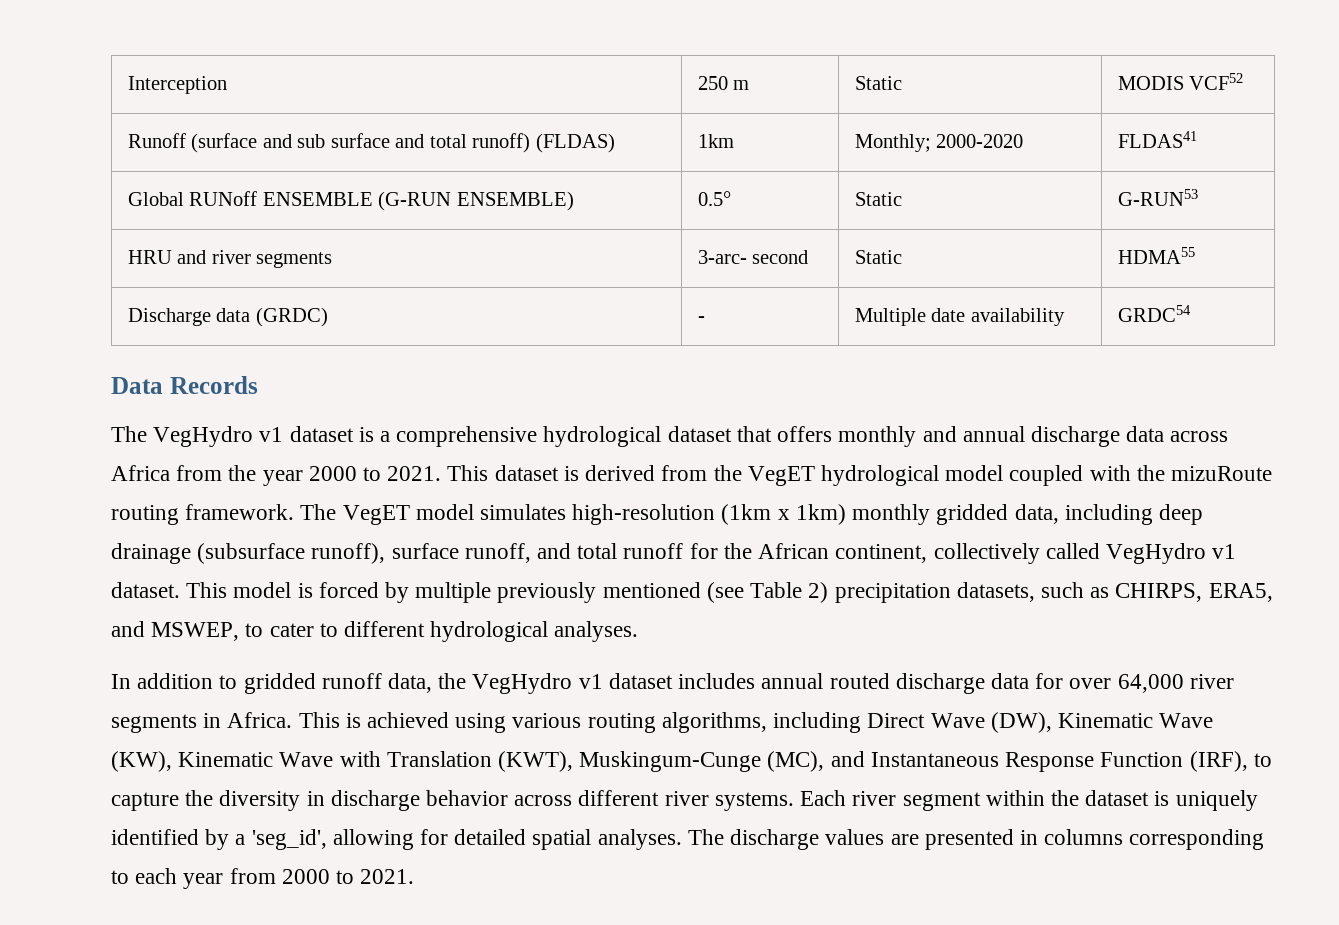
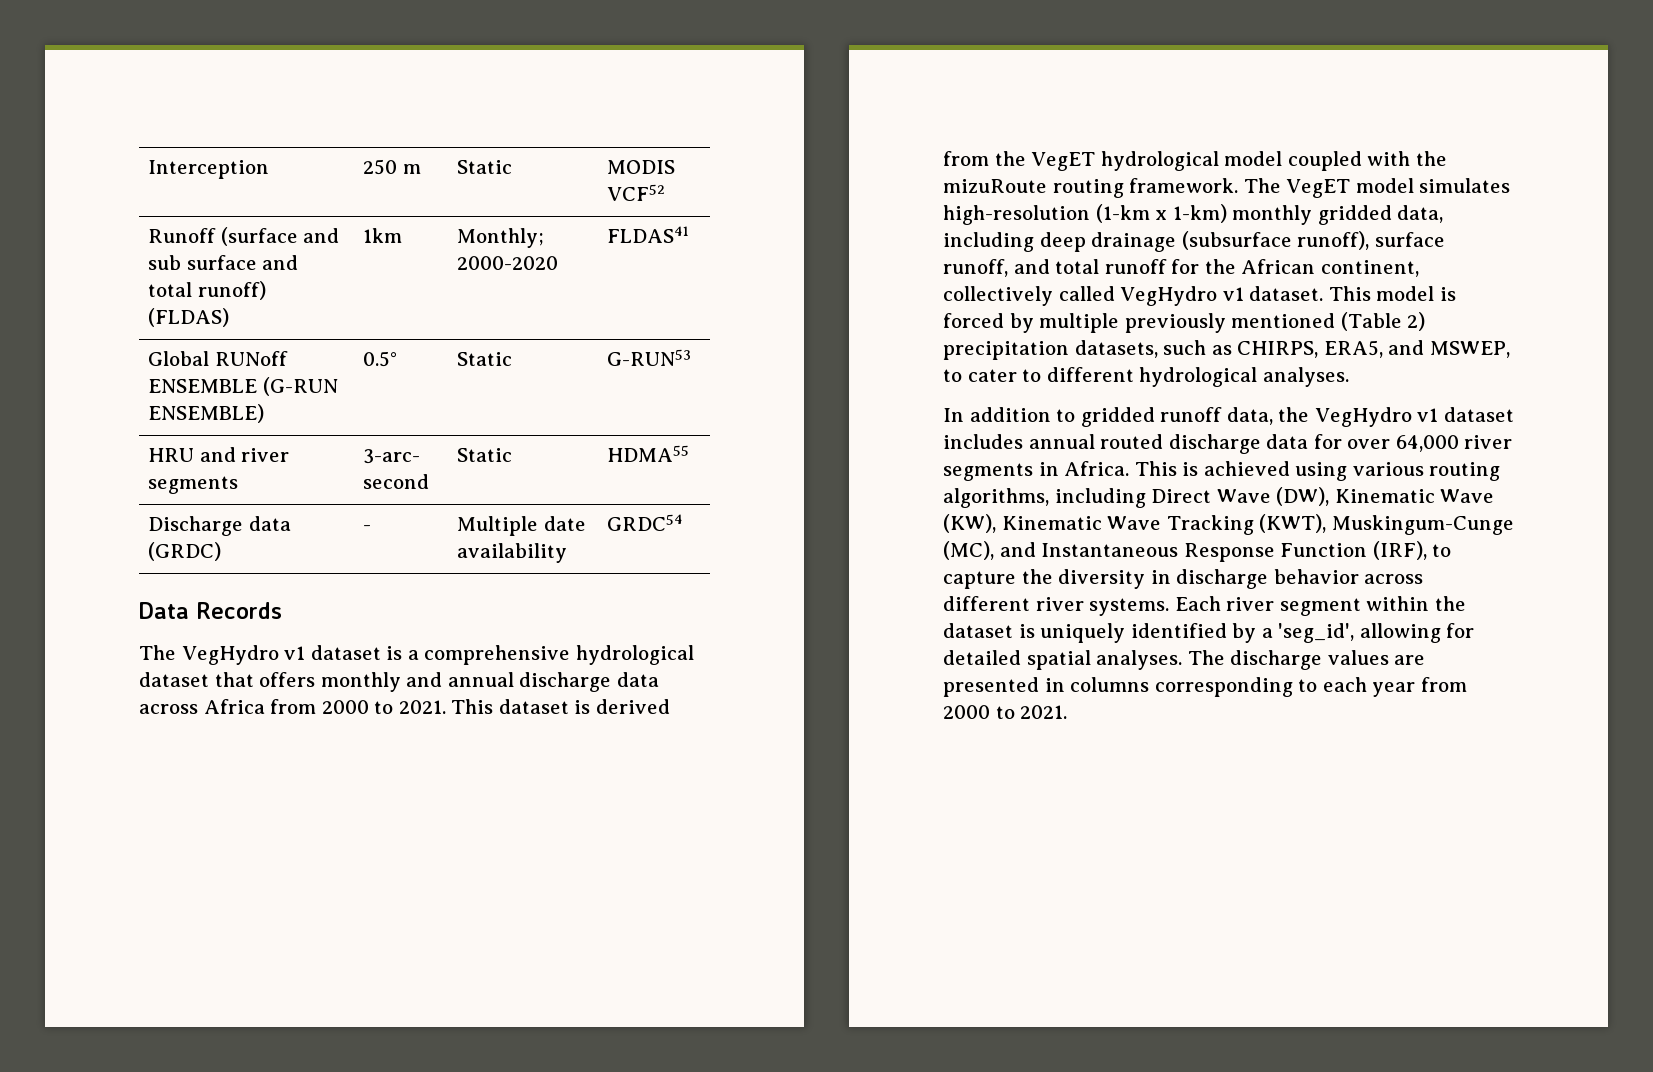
- The VegHydro v1 dataset is a comprehensive hydrological dataset that offers monthly and annual discharge data across Africa from the year 2000 to 2021.
+ The VegHydro v1 dataset is a comprehensive hydrological dataset that offers monthly and annual discharge data across Africa from 2000 to 2021.
- The VegET model simulates high-resolution (1km x 1km) monthly gridded data, including deep drainage (subsurface runoff), surface runoff, and total runoff for the African continent, collectively called VegHydro v1 dataset.
+ The VegET model simulates high-resolution (1-km x 1-km) monthly gridded data, including deep drainage (subsurface runoff), surface runoff, and total runoff for the African continent, collectively called VegHydro v1 dataset.
- This model is forced by multiple previously mentioned (see Table 2) precipitation datasets, such as CHIRPS, ERA5, and MSWEP, to cater to different hydrological analyses.
+ This model is forced by multiple previously mentioned (Table 2) precipitation datasets, such as CHIRPS, ERA5, and MSWEP, to cater to different hydrological analyses.
- This is achieved using various routing algorithms, including Direct Wave (DW), Kinematic Wave (KW), Kinematic Wave with Translation (KWT), Muskingum-Cunge (MC), and Instantaneous Response Function (IRF), to capture the diversity in discharge behavior across different river systems.
+ This is achieved using various routing algorithms, including Direct Wave (DW), Kinematic Wave (KW), Kinematic Wave Tracking (KWT), Muskingum-Cunge (MC), and Instantaneous Response Function (IRF), to capture the diversity in discharge behavior across different river systems.

